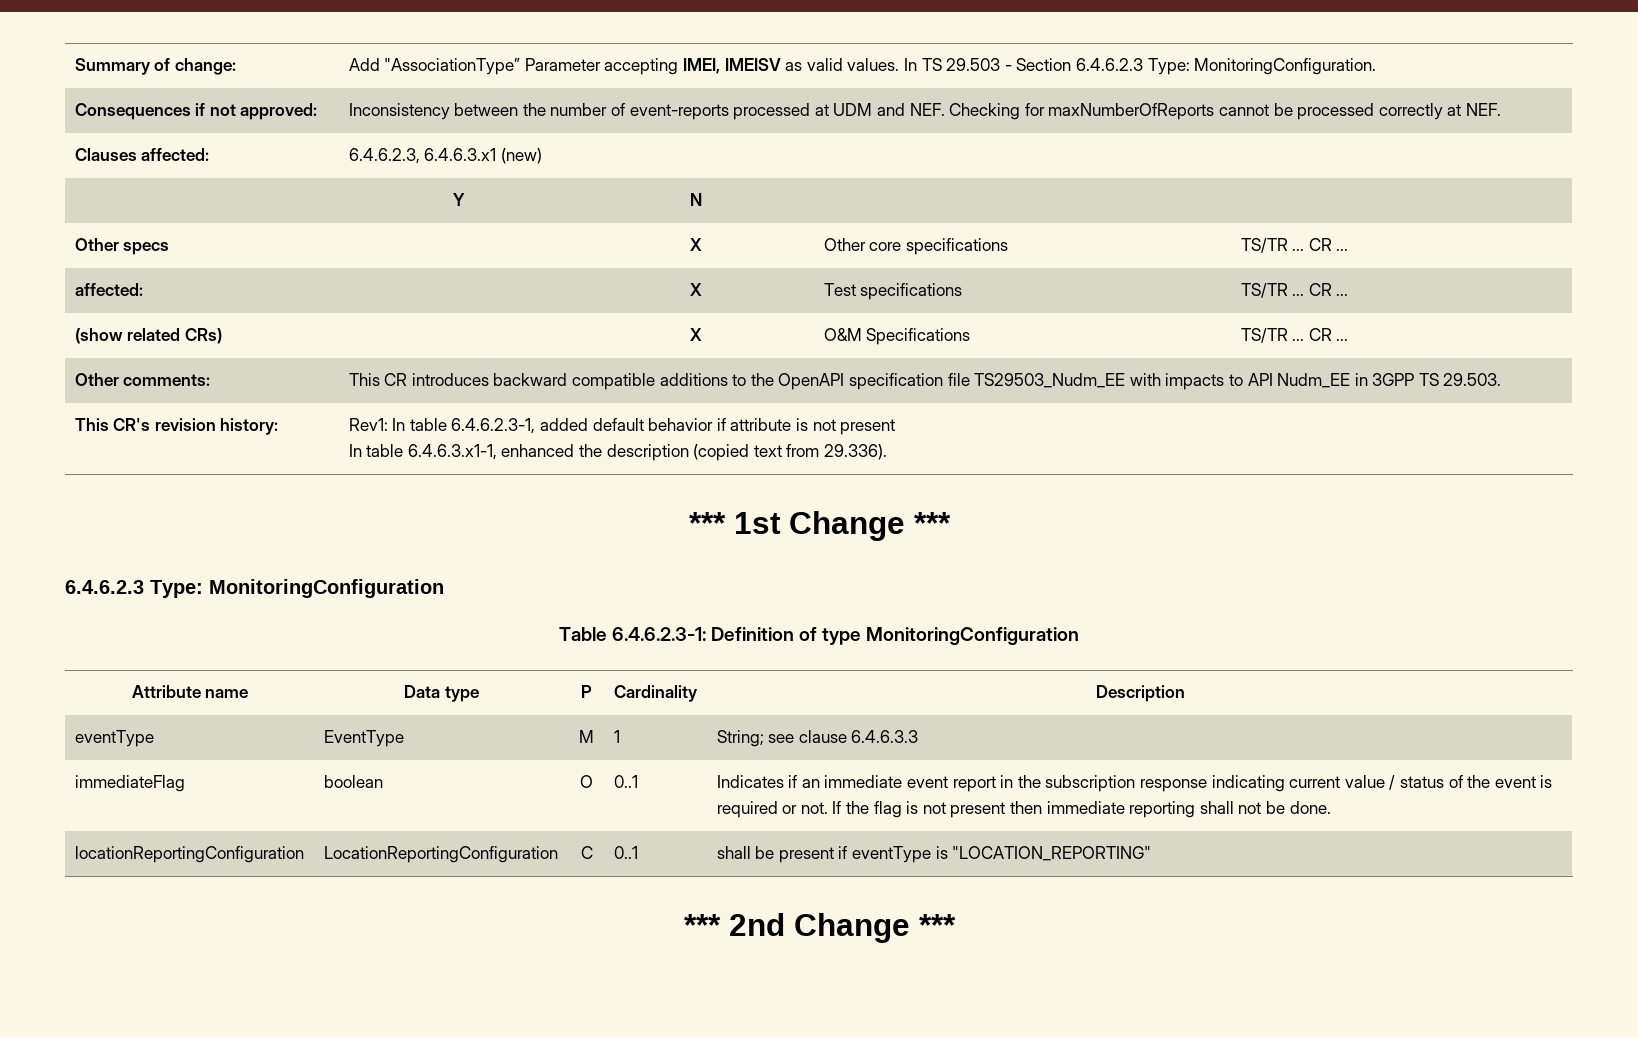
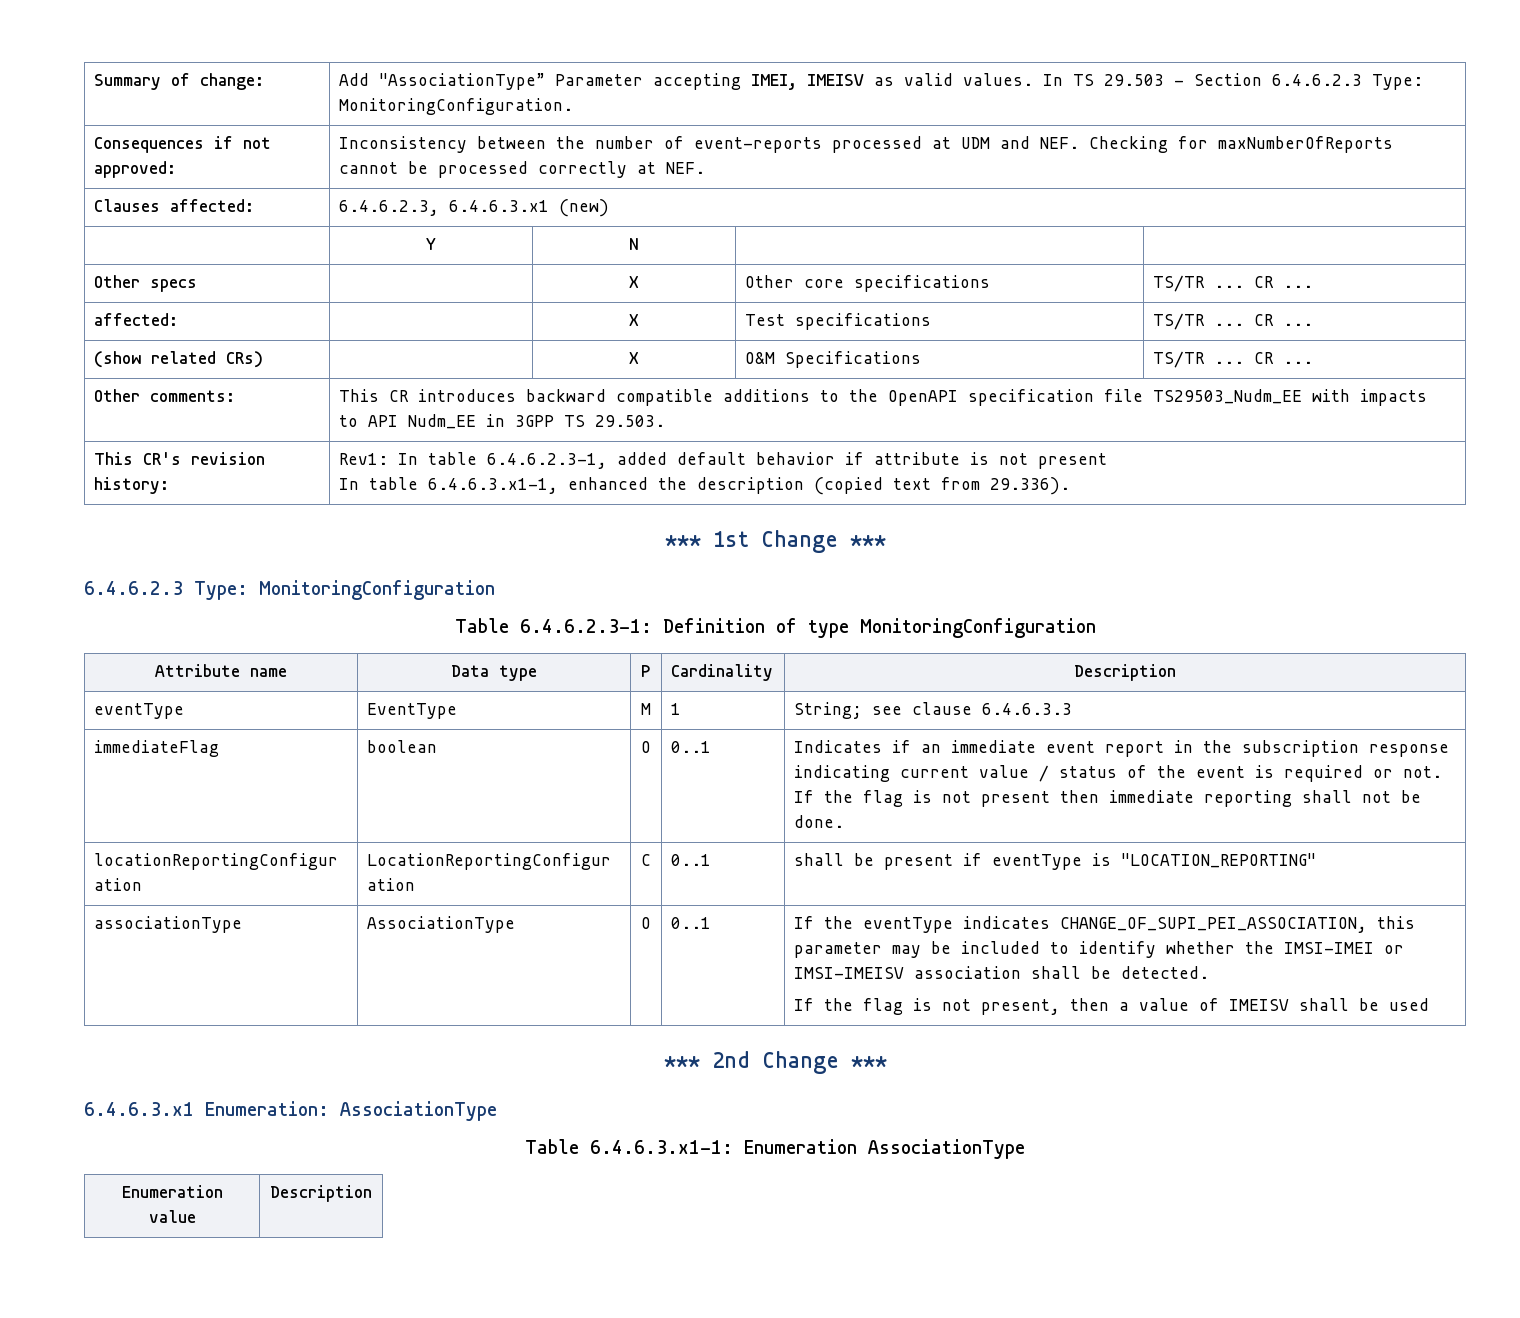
+ associationType | AssociationType | O | 0..1 | If the eventType indicates CHANGE_OF_SUPI_PEI_ASSOCIATION, this parameter may be included to identify whether the IMSI-IMEI or IMSI-IMEISV association shall be detected.
+ If the flag is not present, then a value of IMEISV shall be used
  *** 2nd Change ***
+ 6.4.6.3.x1 Enumeration: AssociationType
+ Table 6.4.6.3.x1-1: Enumeration AssociationType
+ Enumeration value | Description

